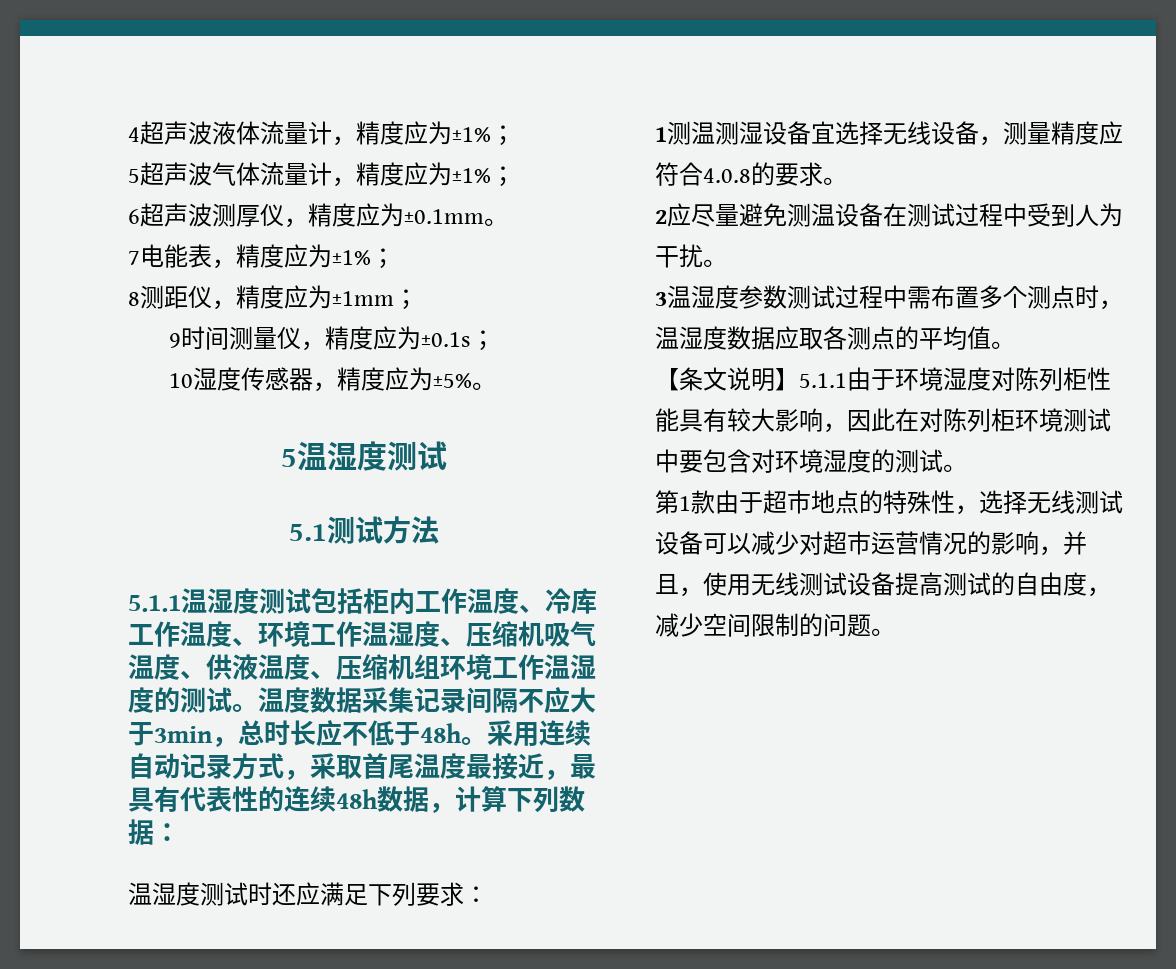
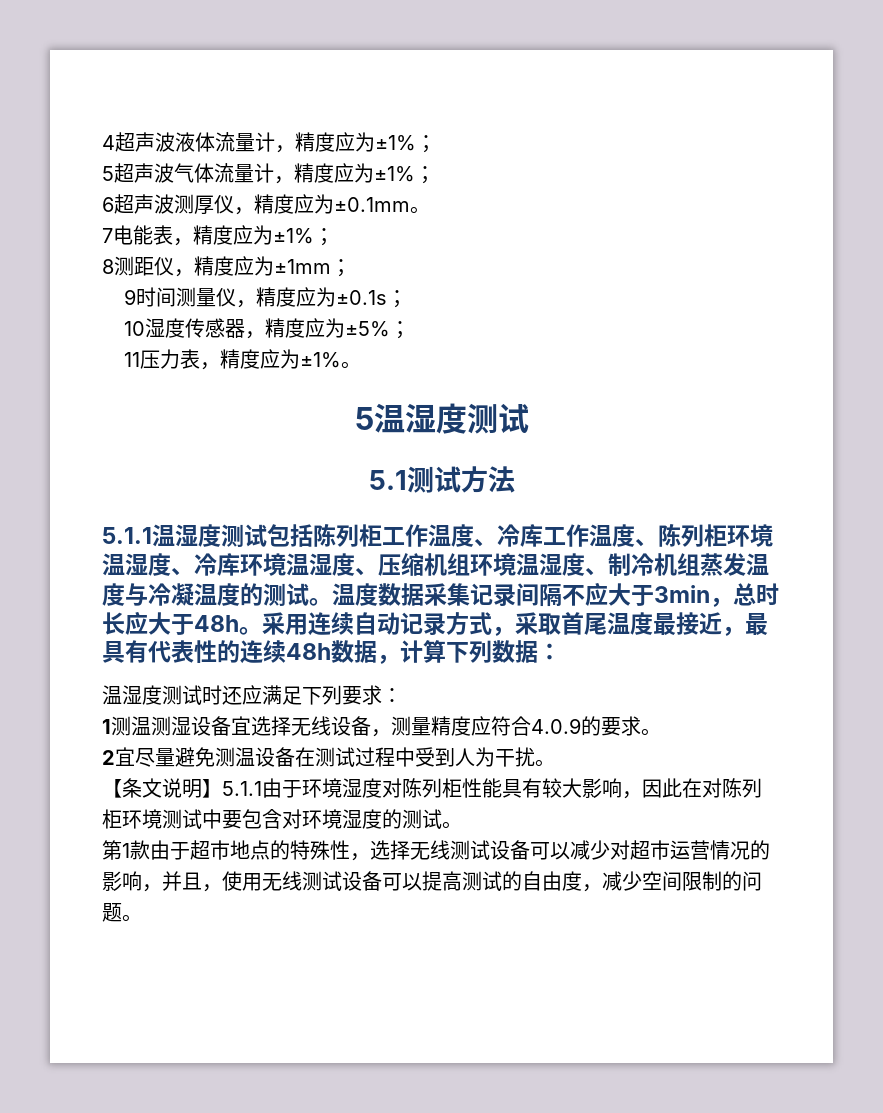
- 10湿度传感器，精度应为±5%。
+ 10湿度传感器，精度应为±5%；
+ 11压力表，精度应为±1%。
- 5.1.1温湿度测试包括柜内工作温度、冷库工作温度、环境工作温湿度、压缩机吸气温度、供液温度、压缩机组环境工作温湿度的测试。
+ 5.1.1温湿度测试包括陈列柜工作温度、冷库工作温度、陈列柜环境温湿度、冷库环境温湿度、压缩机组环境温湿度、制冷机组蒸发温度与冷凝温度的测试。
- 温度数据采集记录间隔不应大于3min，总时长应不低于48h。
+ 温度数据采集记录间隔不应大于3min，总时长应大于48h。
- 1测温测湿设备宜选择无线设备，测量精度应符合4.0.8的要求。
+ 1测温测湿设备宜选择无线设备，测量精度应符合4.0.9的要求。
- 2应尽量避免测温设备在测试过程中受到人为干扰。
+ 2宜尽量避免测温设备在测试过程中受到人为干扰。
- 3温湿度参数测试过程中需布置多个测点时，温湿度数据应取各测点的平均值。
- 第1款由于超市地点的特殊性，选择无线测试设备可以减少对超市运营情况的影响，并且，使用无线测试设备提高测试的自由度，减少空间限制的问题。
+ 第1款由于超市地点的特殊性，选择无线测试设备可以减少对超市运营情况的影响，并且，使用无线测试设备可以提高测试的自由度，减少空间限制的问题。

